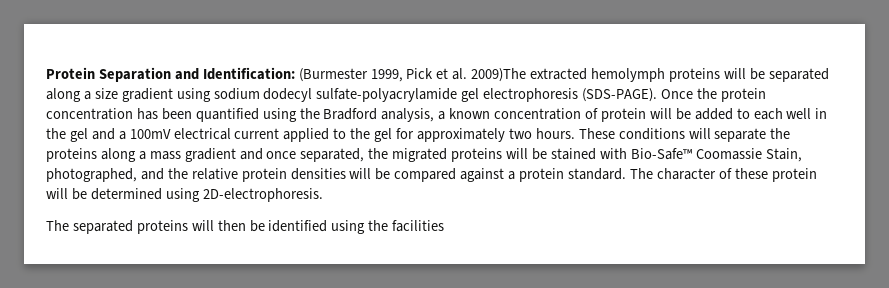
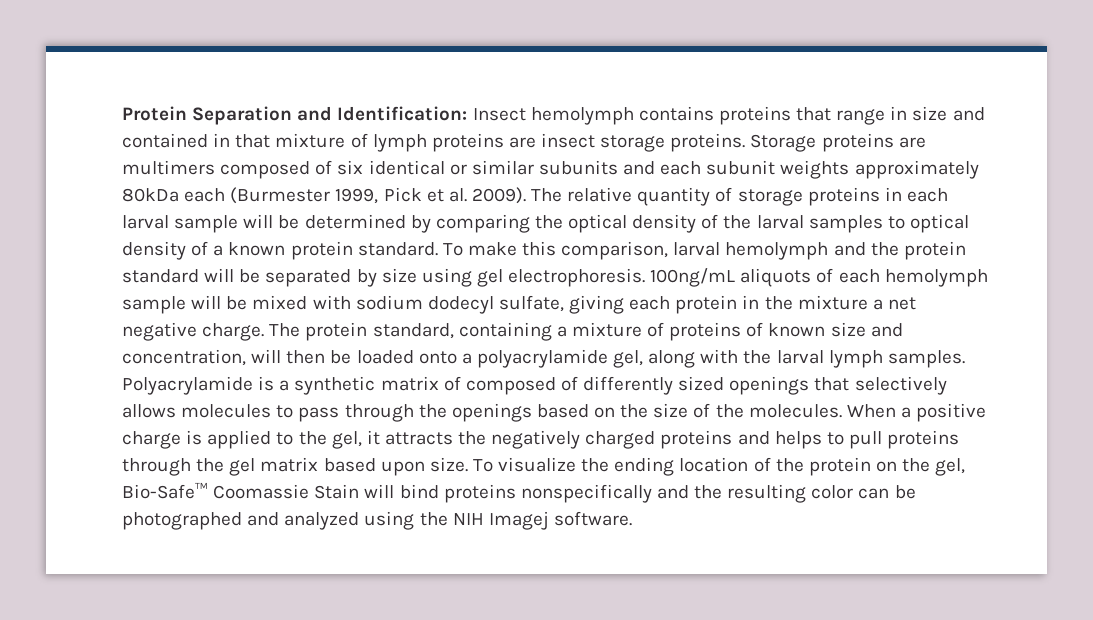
- Protein Separation and Identification: (Burmester 1999, Pick et al. 2009)The extracted hemolymph proteins will be separated along a size gradient using sodium dodecyl sulfate-polyacrylamide gel electrophoresis (SDS-PAGE). Once the protein concentration has been quantified using the Bradford analysis, a known concentration of protein will be added to each well in the gel and a 100mV electrical current applied to the gel for approximately two hours. These conditions will separate the proteins along a mass gradient and once separated, the migrated proteins will be stained with Bio-Safe™ Coomassie Stain, photographed, and the relative protein densities will be compared against a protein standard. The character of these protein will be determined using 2D-electrophoresis.
- The separated proteins will then be identified using the facilities
+ Protein Separation and Identification: Insect hemolymph contains proteins that range in size and contained in that mixture of lymph proteins are insect storage proteins. Storage proteins are multimers composed of six identical or similar subunits and each subunit weights approximately 80kDa each (Burmester 1999, Pick et al. 2009). The relative quantity of storage proteins in each larval sample will be determined by comparing the optical density of the larval samples to optical density of a known protein standard. To make this comparison, larval hemolymph and the protein standard will be separated by size using gel electrophoresis. 100ng/mL aliquots of each hemolymph sample will be mixed with sodium dodecyl sulfate, giving each protein in the mixture a net negative charge. The protein standard, containing a mixture of proteins of known size and concentration, will then be loaded onto a polyacrylamide gel, along with the larval lymph samples. Polyacrylamide is a synthetic matrix of composed of differently sized openings that selectively allows molecules to pass through the openings based on the size of the molecules. When a positive charge is applied to the gel, it attracts the negatively charged proteins and helps to pull proteins through the gel matrix based upon size. To visualize the ending location of the protein on the gel, Bio-Safe™ Coomassie Stain will bind proteins nonspecifically and the resulting color can be photographed and analyzed using the NIH Imagej software.

